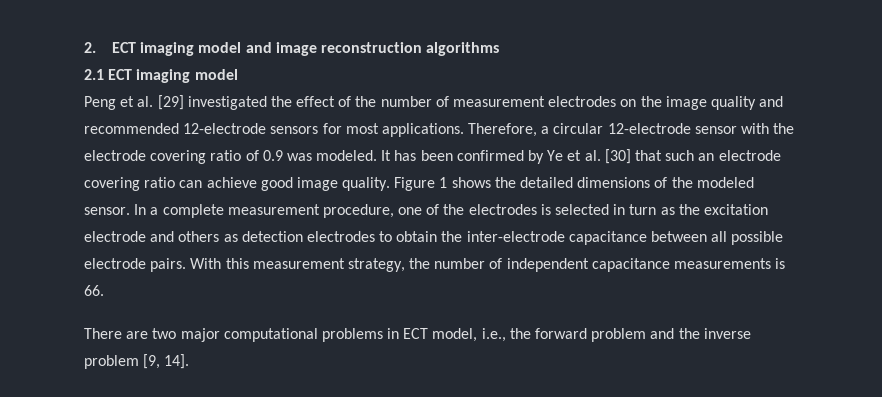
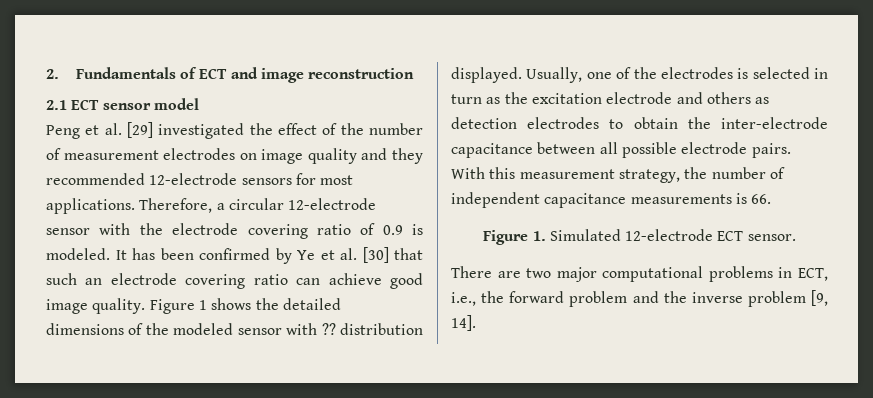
- 2. ECT imaging model and image reconstruction algorithms
+ 2. Fundamentals of ECT and image reconstruction
- 2.1 ECT imaging model
+ 2.1 ECT sensor model
- Peng et al. [29] investigated the effect of the number of measurement electrodes on the image quality and recommended 12-electrode sensors for most applications.
+ Peng et al. [29] investigated the effect of the number of measurement electrodes on image quality and they recommended 12-electrode sensors for most applications.
- Therefore, a circular 12-electrode sensor with the electrode covering ratio of 0.9 was modeled.
+ Therefore, a circular 12-electrode sensor with the electrode covering ratio of 0.9 is modeled.
- Figure 1 shows the detailed dimensions of the modeled sensor. In a complete measurement procedure, one of the electrodes is selected in turn as the excitation electrode and others as detection electrodes to obtain the inter-electrode capacitance between all possible electrode pairs.
+ Figure 1 shows the detailed dimensions of the modeled sensor with ?? distribution displayed. Usually, one of the electrodes is selected in turn as the excitation electrode and others as detection electrodes to obtain the inter-electrode capacitance between all possible electrode pairs.
+ Figure 1. Simulated 12-electrode ECT sensor.
- There are two major computational problems in ECT model, i.e., the forward problem and the inverse problem [9, 14].
+ There are two major computational problems in ECT, i.e., the forward problem and the inverse problem [9, 14].

